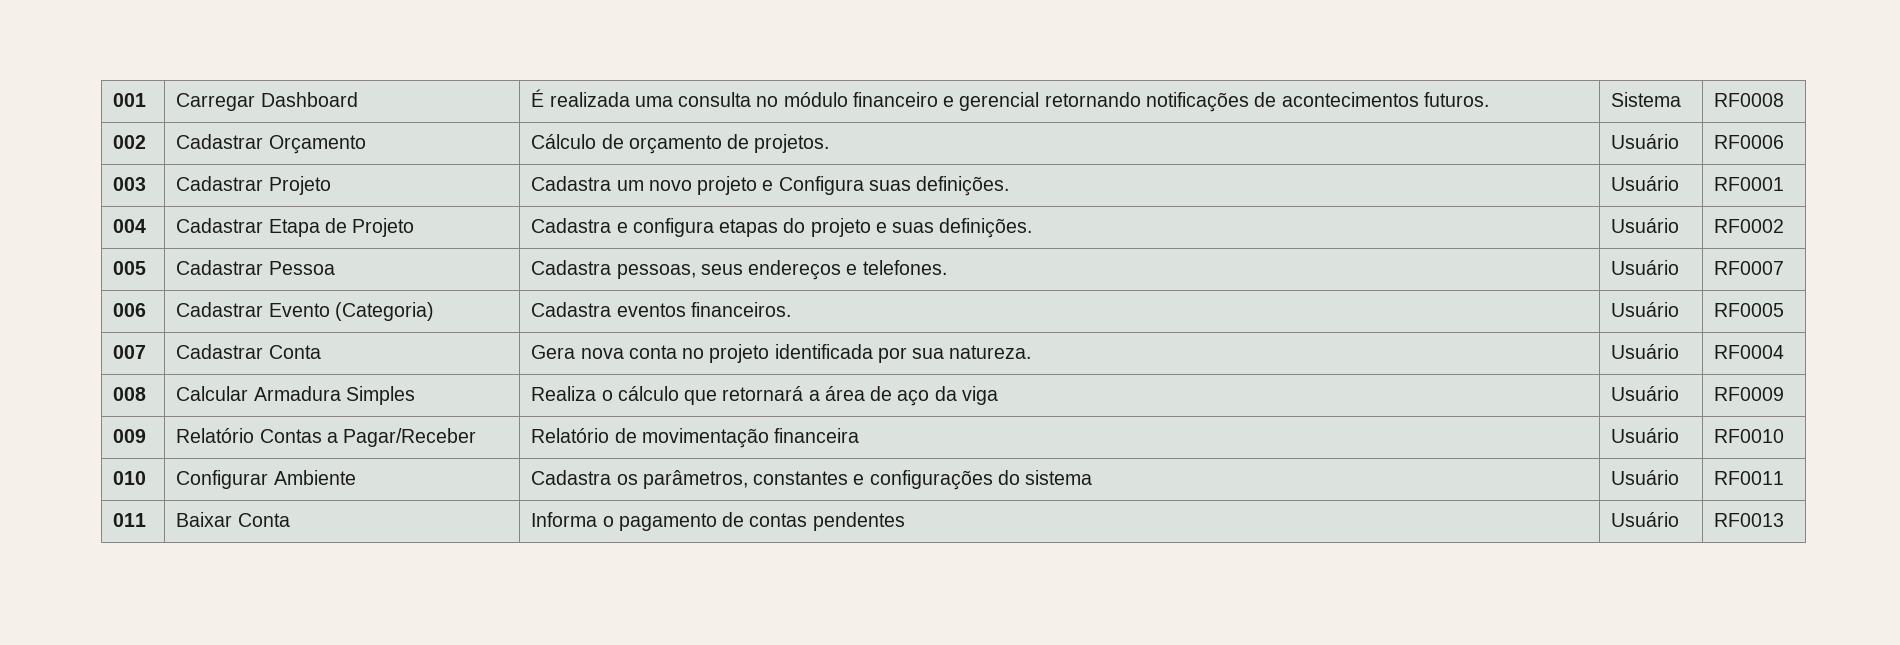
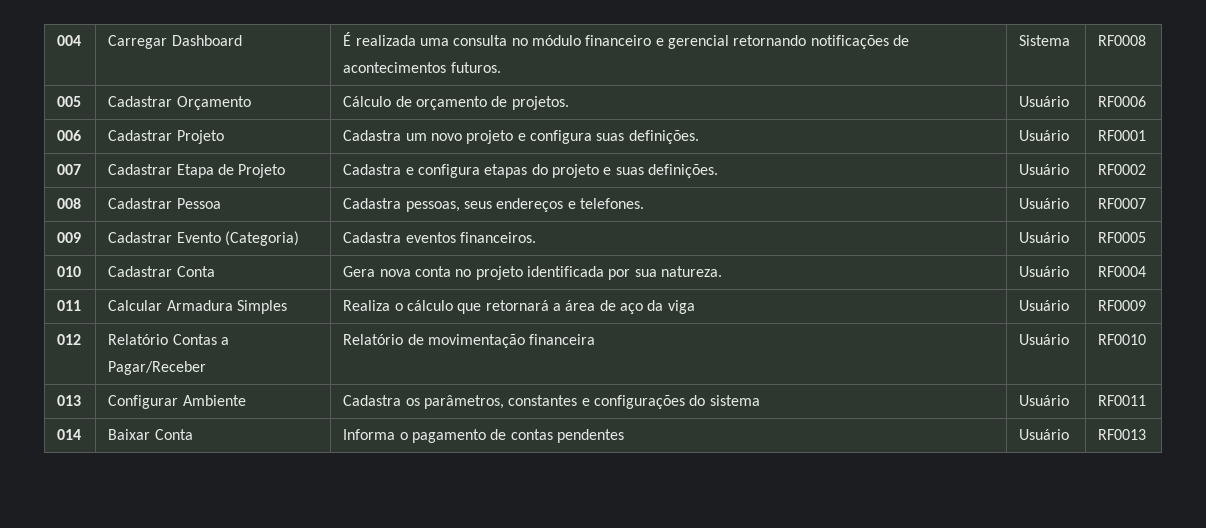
- 001 | Carregar Dashboard | É realizada uma consulta no módulo financeiro e gerencial retornando notificações de acontecimentos futuros. | Sistema | RF0008
+ 004 | Carregar Dashboard | É realizada uma consulta no módulo financeiro e gerencial retornando notificações de acontecimentos futuros. | Sistema | RF0008
- 002 | Cadastrar Orçamento | Cálculo de orçamento de projetos. | Usuário | RF0006
+ 005 | Cadastrar Orçamento | Cálculo de orçamento de projetos. | Usuário | RF0006
- 003 | Cadastrar Projeto | Cadastra um novo projeto e Configura suas definições. | Usuário | RF0001
+ 006 | Cadastrar Projeto | Cadastra um novo projeto e configura suas definições. | Usuário | RF0001
- 004 | Cadastrar Etapa de Projeto | Cadastra e configura etapas do projeto e suas definições. | Usuário | RF0002
+ 007 | Cadastrar Etapa de Projeto | Cadastra e configura etapas do projeto e suas definições. | Usuário | RF0002
- 005 | Cadastrar Pessoa | Cadastra pessoas, seus endereços e telefones. | Usuário | RF0007
+ 008 | Cadastrar Pessoa | Cadastra pessoas, seus endereços e telefones. | Usuário | RF0007
- 006 | Cadastrar Evento (Categoria) | Cadastra eventos financeiros. | Usuário | RF0005
+ 009 | Cadastrar Evento (Categoria) | Cadastra eventos financeiros. | Usuário | RF0005
- 007 | Cadastrar Conta | Gera nova conta no projeto identificada por sua natureza. | Usuário | RF0004
+ 010 | Cadastrar Conta | Gera nova conta no projeto identificada por sua natureza. | Usuário | RF0004
- 008 | Calcular Armadura Simples | Realiza o cálculo que retornará a área de aço da viga | Usuário | RF0009
+ 011 | Calcular Armadura Simples | Realiza o cálculo que retornará a área de aço da viga | Usuário | RF0009
- 009 | Relatório Contas a Pagar/Receber | Relatório de movimentação financeira | Usuário | RF0010
+ 012 | Relatório Contas a Pagar/Receber | Relatório de movimentação financeira | Usuário | RF0010
- 010 | Configurar Ambiente | Cadastra os parâmetros, constantes e configurações do sistema | Usuário | RF0011
+ 013 | Configurar Ambiente | Cadastra os parâmetros, constantes e configurações do sistema | Usuário | RF0011
- 011 | Baixar Conta | Informa o pagamento de contas pendentes | Usuário | RF0013
+ 014 | Baixar Conta | Informa o pagamento de contas pendentes | Usuário | RF0013

